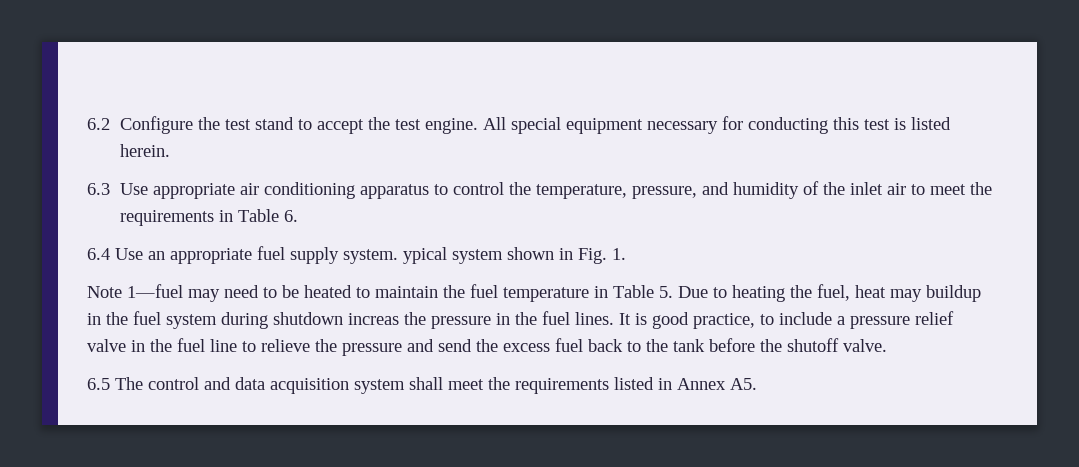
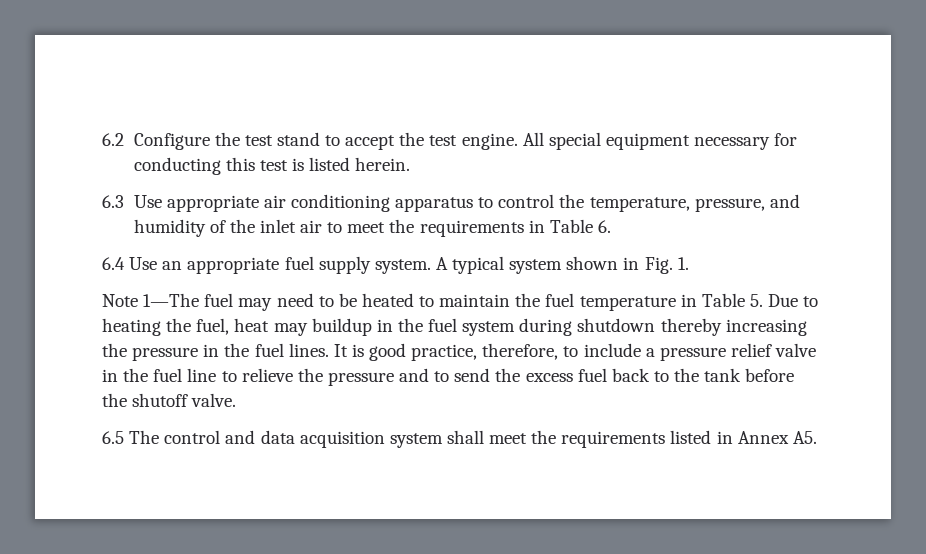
- 6.4 Use an appropriate fuel supply system. ypical system shown in Fig. 1.
+ 6.4 Use an appropriate fuel supply system. A typical system shown in Fig. 1.
- Note 1—fuel may need to be heated to maintain the fuel temperature in Table 5. Due to heating the fuel, heat may buildup in the fuel system during shutdown increas the pressure in the fuel lines.
+ Note 1—The fuel may need to be heated to maintain the fuel temperature in Table 5. Due to heating the fuel, heat may buildup in the fuel system during shutdown thereby increasing the pressure in the fuel lines.
- It is good practice, to include a pressure relief valve in the fuel line to relieve the pressure and send the excess fuel back to the tank before the shutoff valve.
+ It is good practice, therefore, to include a pressure relief valve in the fuel line to relieve the pressure and to send the excess fuel back to the tank before the shutoff valve.

